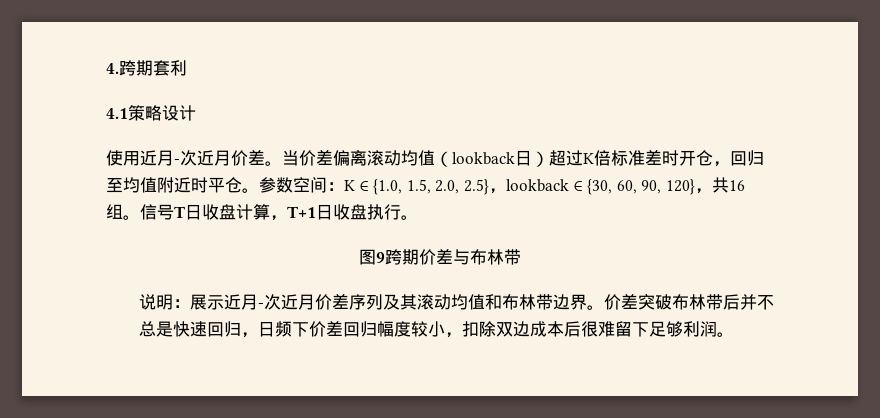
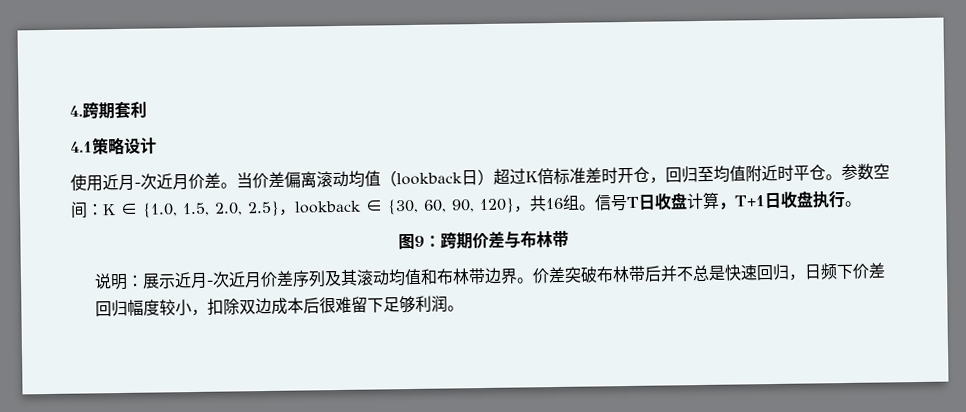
- 图9跨期价差与布林带
+ 图9：跨期价差与布林带

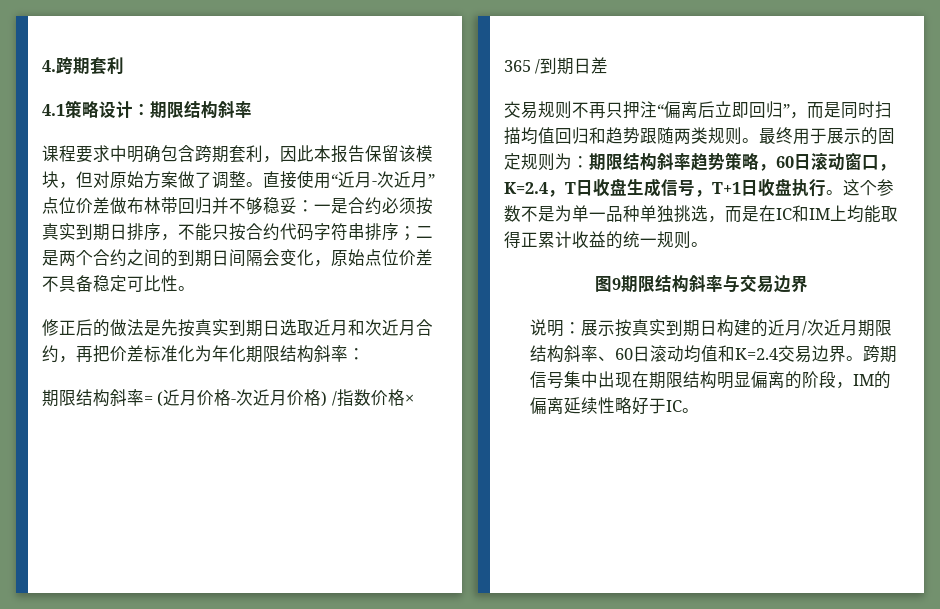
- 4.1策略设计
- 使用近月-次近月价差。当价差偏离滚动均值（lookback日）超过K倍标准差时开仓，回归至均值附近时平仓。参数空间：K ∈ {1.0, 1.5, 2.0, 2.5}，lookback ∈ {30, 60, 90, 120}，共16组。信号T日收盘计算，T+1日收盘执行。
- 图9：跨期价差与布林带
- 说明：展示近月-次近月价差序列及其滚动均值和布林带边界。价差突破布林带后并不总是快速回归，日频下价差回归幅度较小，扣除双边成本后很难留下足够利润。
+ 4.1策略设计：期限结构斜率
+ 课程要求中明确包含跨期套利，因此本报告保留该模块，但对原始方案做了调整。直接使用“近月-次近月”点位价差做布林带回归并不够稳妥：一是合约必须按真实到期日排序，不能只按合约代码字符串排序；二是两个合约之间的到期日间隔会变化，原始点位价差不具备稳定可比性。
+ 修正后的做法是先按真实到期日选取近月和次近月合约，再把价差标准化为年化期限结构斜率：
+ 期限结构斜率= (近月价格-次近月价格) /指数价格× 365 /到期日差
+ 交易规则不再只押注“偏离后立即回归”，而是同时扫描均值回归和趋势跟随两类规则。最终用于展示的固定规则为：期限结构斜率趋势策略，60日滚动窗口，K=2.4，T日收盘生成信号，T+1日收盘执行。这个参数不是为单一品种单独挑选，而是在IC和IM上均能取得正累计收益的统一规则。
+ 图9期限结构斜率与交易边界
+ 说明：展示按真实到期日构建的近月/次近月期限结构斜率、60日滚动均值和K=2.4交易边界。跨期信号集中出现在期限结构明显偏离的阶段，IM的偏离延续性略好于IC。

